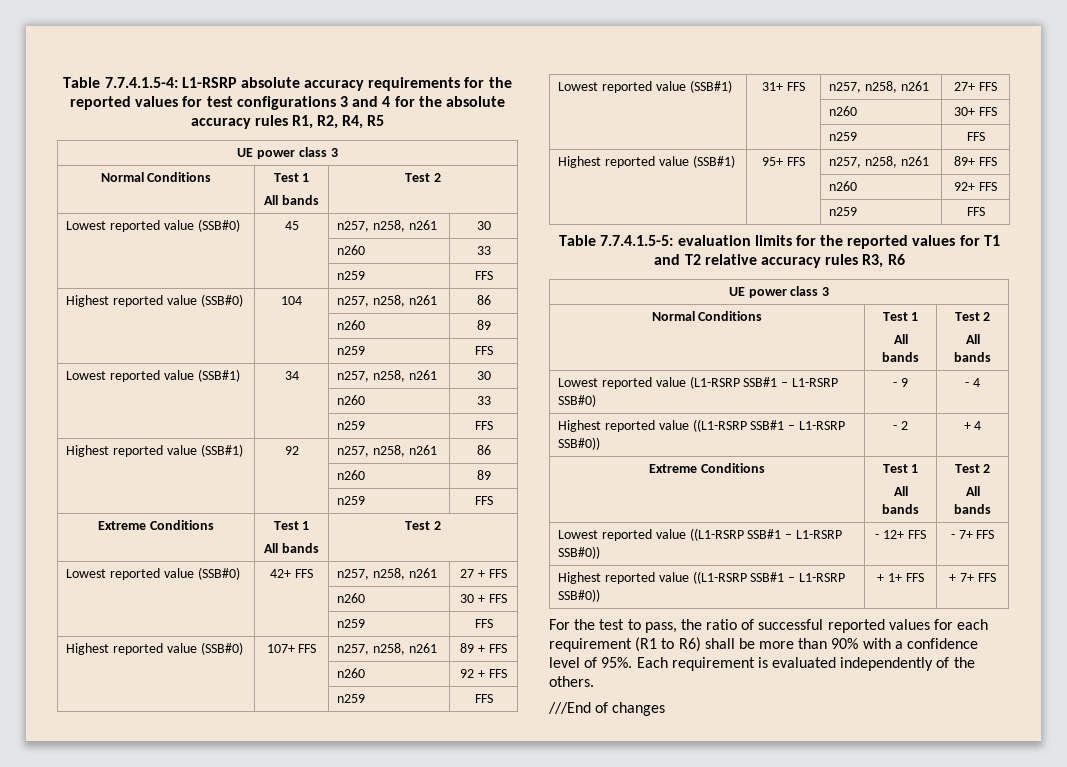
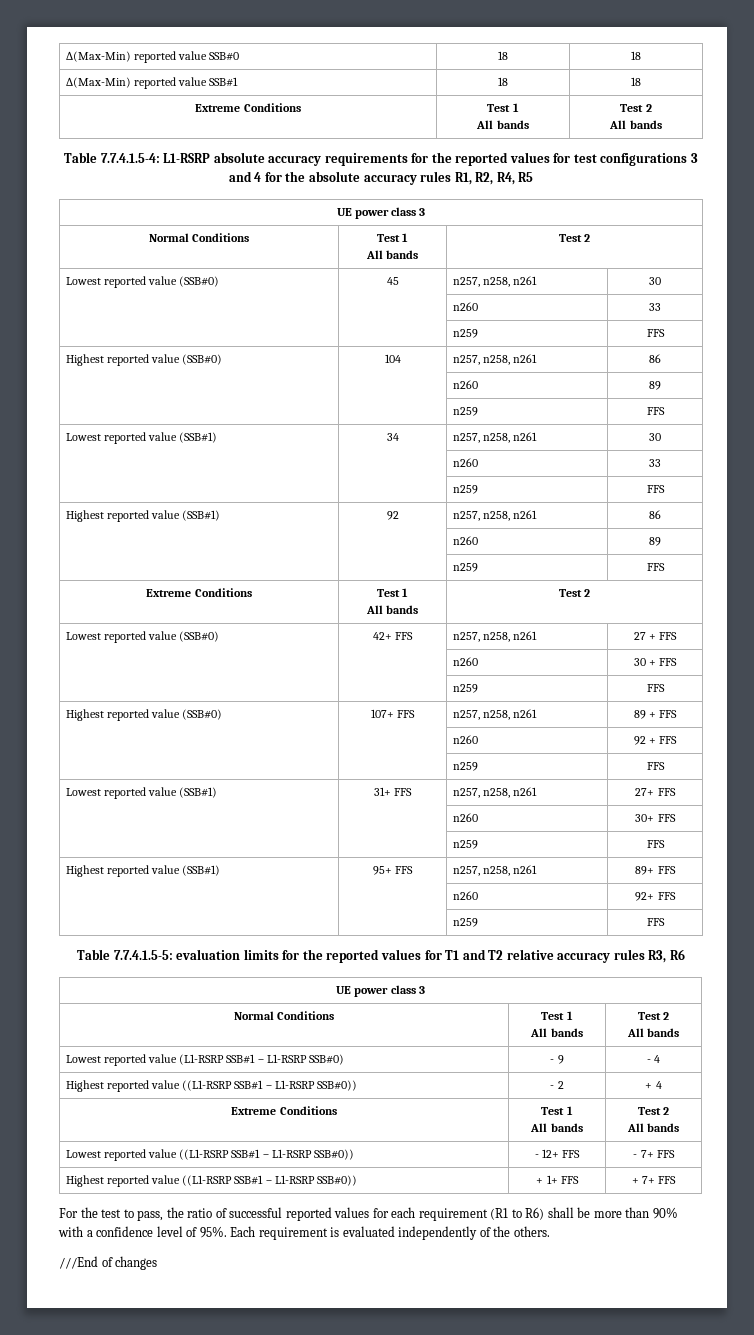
+ ∆(Max-Min) reported value SSB#0 | 18 | 18
+ ∆(Max-Min) reported value SSB#1 | 18 | 18
+ Extreme Conditions | Test 1
+ All bands | Test 2
+ All bands

